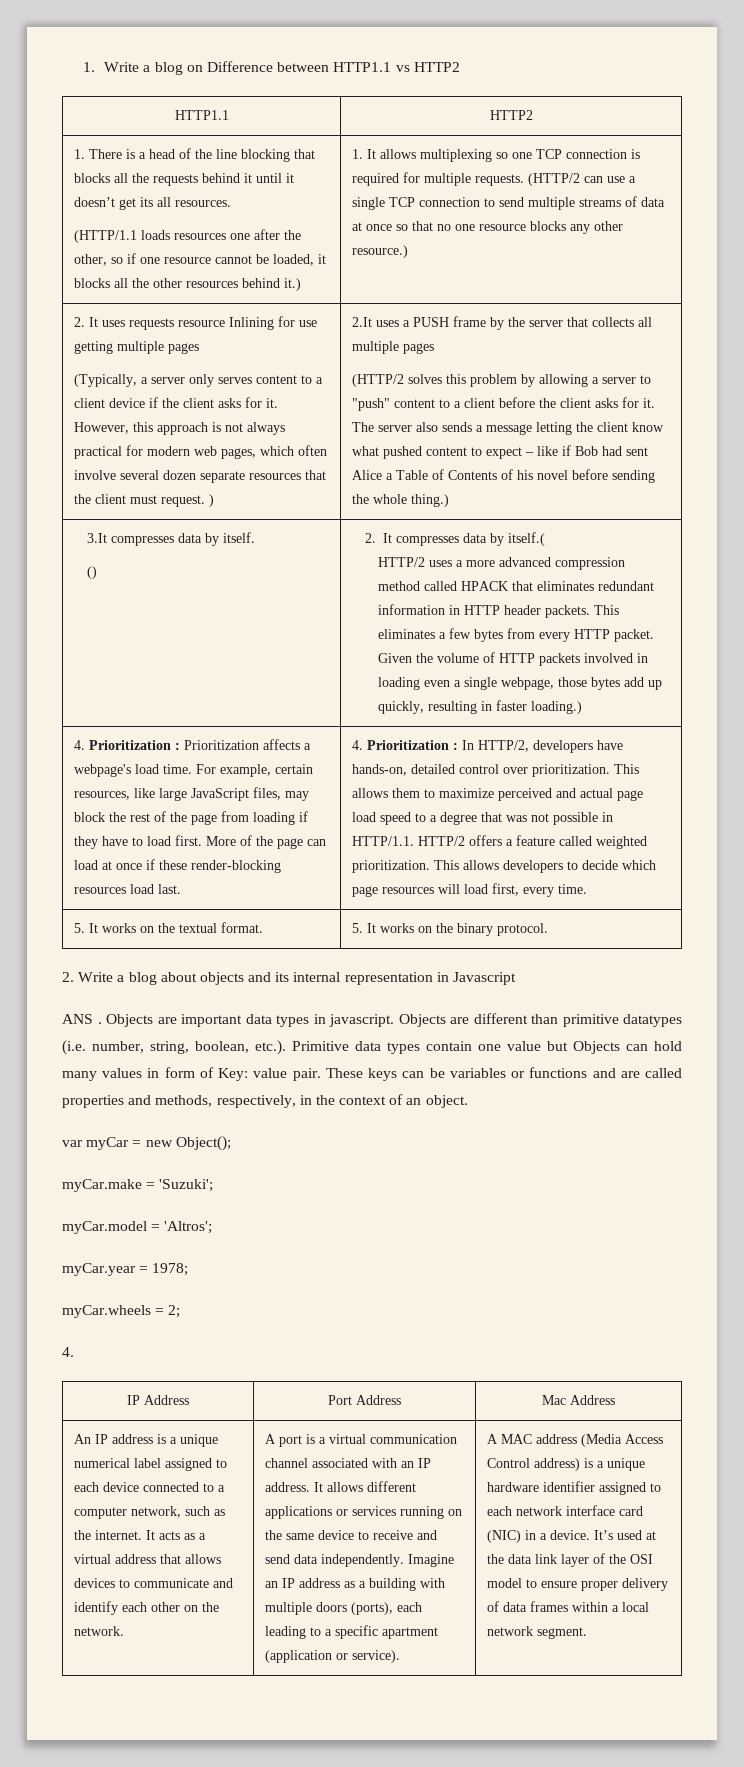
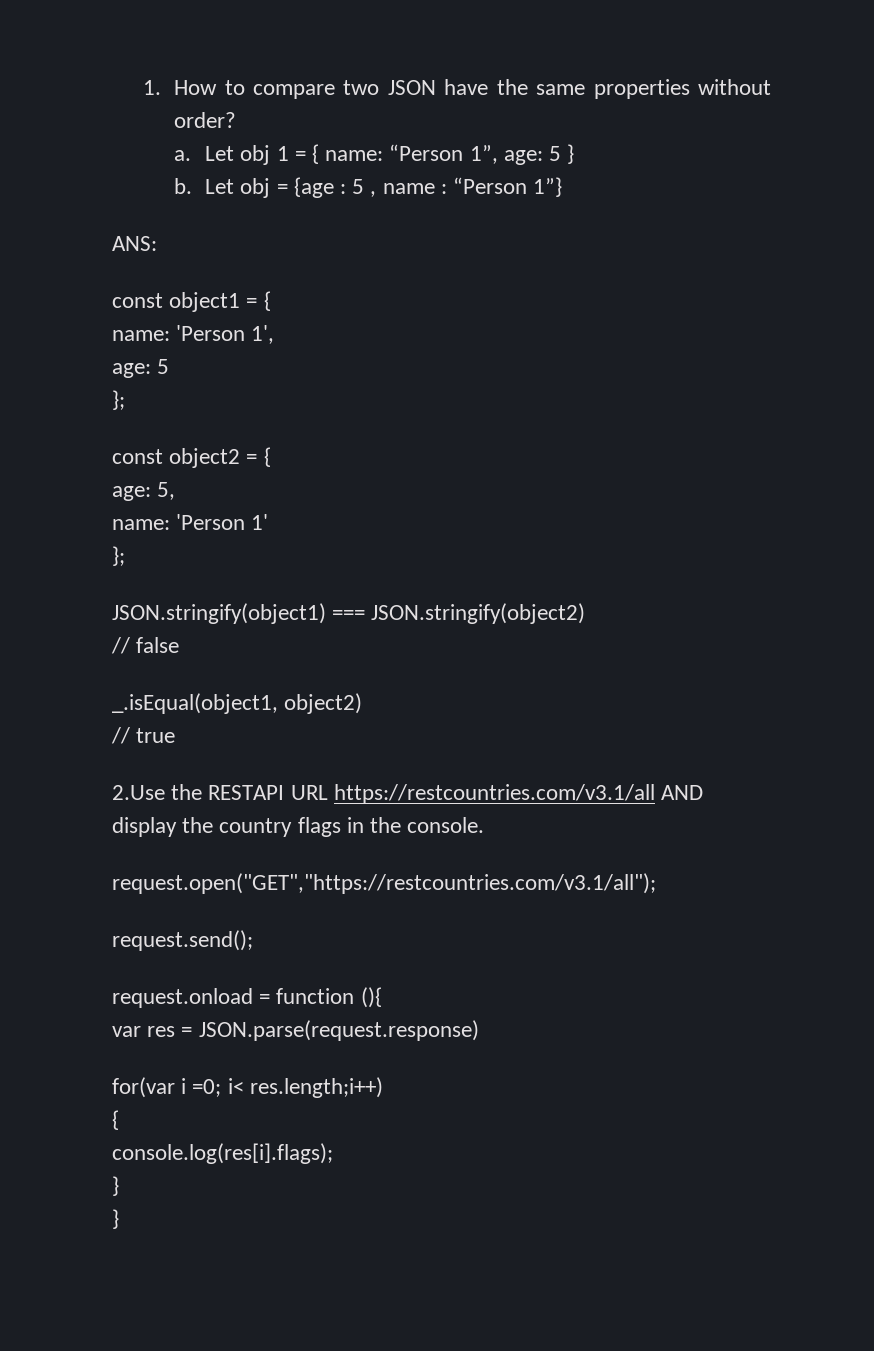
- 1. Write a blog on Difference between HTTP1.1 vs HTTP2
- HTTP1.1 | HTTP2
- 1. There is a head of the line blocking that blocks all the requests behind it until it doesn’t get its all resources.
- (HTTP/1.1 loads resources one after the other, so if one resource cannot be loaded, it blocks all the other resources behind it.) | 1. It allows multiplexing so one TCP connection is required for multiple requests. (HTTP/2 can use a single TCP connection to send multiple streams of data at once so that no one resource blocks any other resource.)
- 2. It uses requests resource Inlining for use getting multiple pages
- (Typically, a server only serves content to a client device if the client asks for it. However, this approach is not always practical for modern web pages, which often involve several dozen separate resources that the client must request. ) | 2.It uses a PUSH frame by the server that collects all multiple pages
- (HTTP/2 solves this problem by allowing a server to "push" content to a client before the client asks for it. The server also sends a message letting the client know what pushed content to expect – like if Bob had sent Alice a Table of Contents of his novel before sending the whole thing.)
- 3.It compresses data by itself.
- () | 2. It compresses data by itself.(
- HTTP/2 uses a more advanced compression method called HPACK that eliminates redundant information in HTTP header packets. This eliminates a few bytes from every HTTP packet. Given the volume of HTTP packets involved in loading even a single webpage, those bytes add up quickly, resulting in faster loading.)
- 4. Prioritization : Prioritization affects a webpage's load time. For example, certain resources, like large JavaScript files, may block the rest of the page from loading if they have to load first. More of the page can load at once if these render-blocking resources load last. | 4. Prioritization : In HTTP/2, developers have hands-on, detailed control over prioritization. This allows them to maximize perceived and actual page load speed to a degree that was not possible in HTTP/1.1. HTTP/2 offers a feature called weighted prioritization. This allows developers to decide which page resources will load first, every time.
- 5. It works on the textual format. | 5. It works on the binary protocol.
- 2. Write a blog about objects and its internal representation in Javascript
- ANS . Objects are important data types in javascript. Objects are different than primitive datatypes (i.e. number, string, boolean, etc.). Primitive data types contain one value but Objects can hold many values in form of Key: value pair. These keys can be variables or functions and are called properties and methods, respectively, in the context of an object.
- var myCar = new Object();
- myCar.make = 'Suzuki';
- myCar.model = 'Altros';
- myCar.year = 1978;
- myCar.wheels = 2;
- 4.
- IP Address | Port Address | Mac Address
- An IP address is a unique numerical label assigned to each device connected to a computer network, such as the internet. It acts as a virtual address that allows devices to communicate and identify each other on the network. | A port is a virtual communication channel associated with an IP address. It allows different applications or services running on the same device to receive and send data independently. Imagine an IP address as a building with multiple doors (ports), each leading to a specific apartment (application or service). | A MAC address (Media Access Control address) is a unique hardware identifier assigned to each network interface card (NIC) in a device. It’s used at the data link layer of the OSI model to ensure proper delivery of data frames within a local network segment.
+ 1. How to compare two JSON have the same properties without order?
+ a. Let obj 1 = { name: “Person 1”, age: 5 }
+ b. Let obj = {age : 5 , name : “Person 1”}
+ ANS:
+ const object1 = {
+ name: 'Person 1',
+ age: 5
+ };
+ const object2 = {
+ age: 5,
+ name: 'Person 1'
+ };
+ JSON.stringify(object1) === JSON.stringify(object2)
+ // false
+ _.isEqual(object1, object2)
+ // true
+ 2.Use the RESTAPI URL https://restcountries.com/v3.1/all AND display the country flags in the console.
+ request.open("GET","https://restcountries.com/v3.1/all");
+ request.send();
+ request.onload = function (){
+ var res = JSON.parse(request.response)
+ for(var i =0; i< res.length;i++)
+ {
+ console.log(res[i].flags);
+ }
+ }

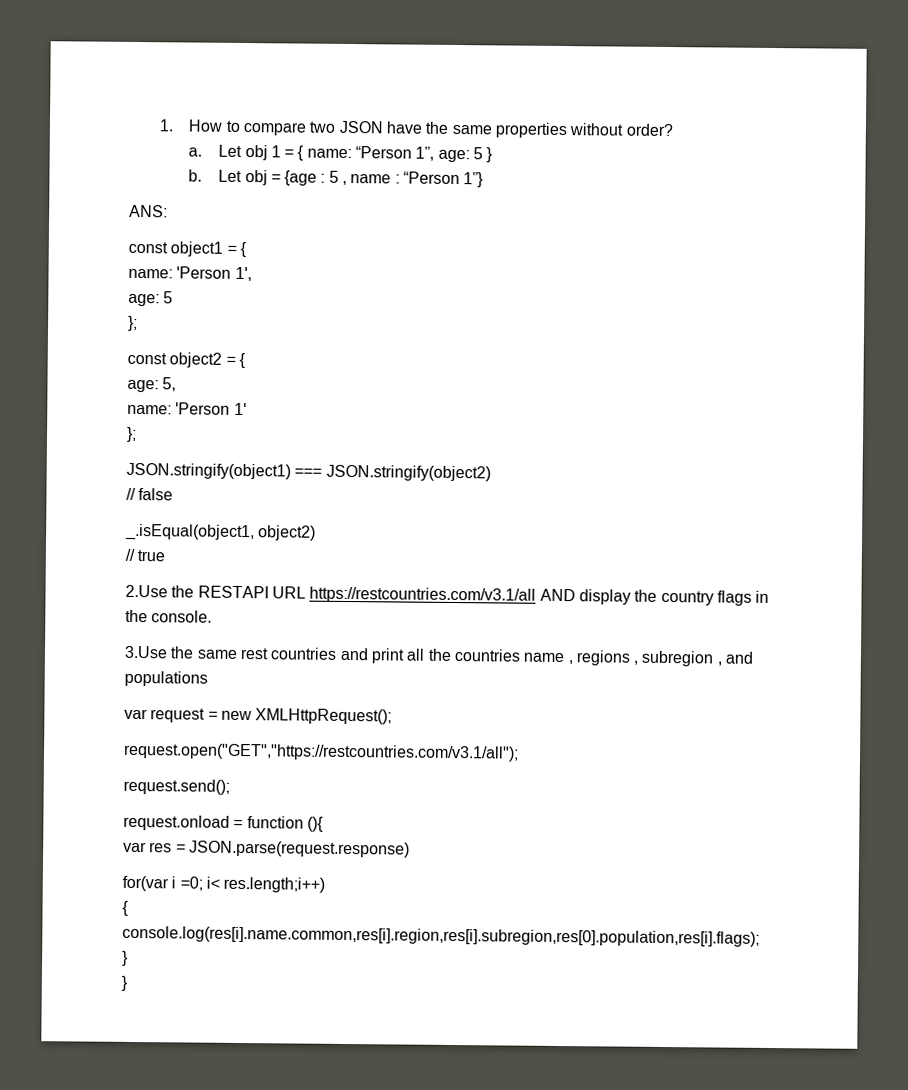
+ 3.Use the same rest countries and print all the countries name , regions , subregion , and populations
+ var request = new XMLHttpRequest();
- console.log(res[i].flags);
+ console.log(res[i].name.common,res[i].region,res[i].subregion,res[0].population,res[i].flags);

